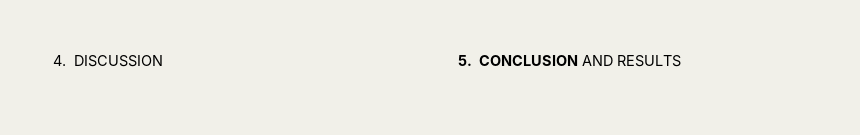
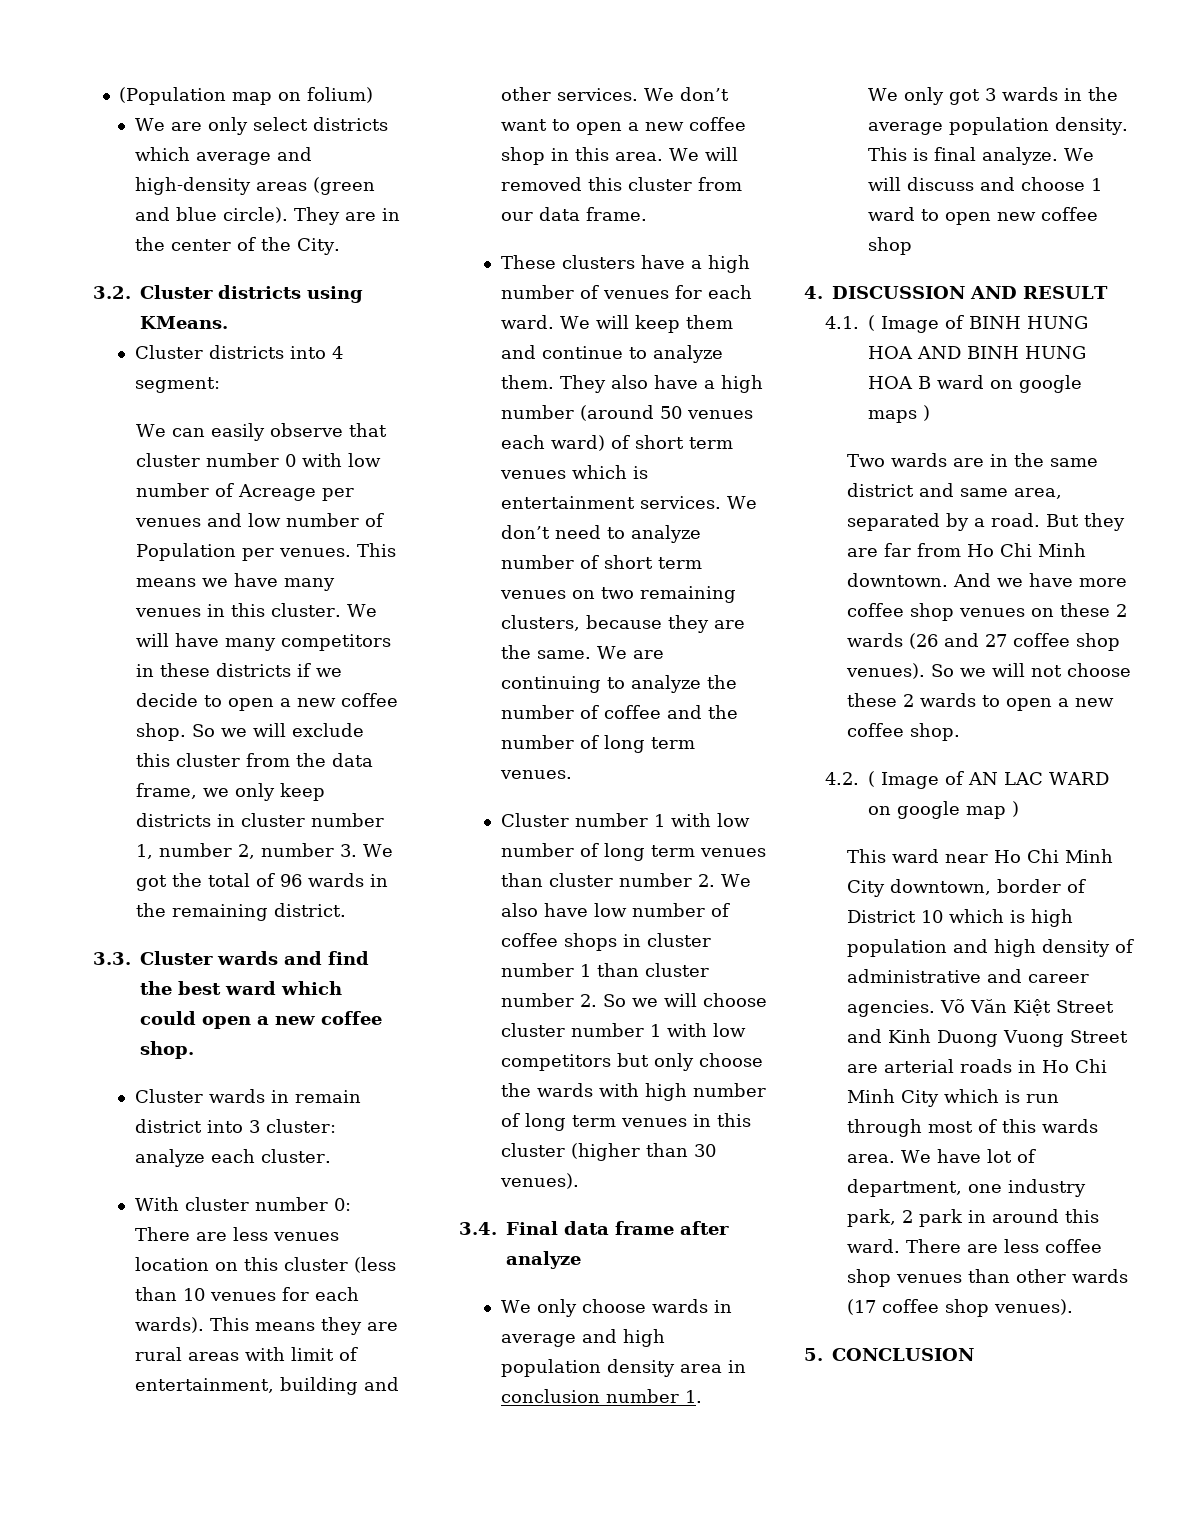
- 4. DISCUSSION
+ (Population map on folium)
+ We are only select districts which average and high-density areas (green and blue circle). They are in the center of the City.
+ 3.2. Cluster districts using KMeans.
+ Cluster districts into 4 segment:
+ We can easily observe that cluster number 0 with low number of Acreage per venues and low number of Population per venues. This means we have many venues in this cluster. We will have many competitors in these districts if we decide to open a new coffee shop. So we will exclude this cluster from the data frame, we only keep districts in cluster number 1, number 2, number 3. We got the total of 96 wards in the remaining district.
+ 3.3. Cluster wards and find the best ward which could open a new coffee shop.
+ Cluster wards in remain district into 3 cluster: analyze each cluster.
+ With cluster number 0: There are less venues location on this cluster (less than 10 venues for each wards). This means they are rural areas with limit of entertainment, building and other services. We don’t want to open a new coffee shop in this area. We will removed this cluster from our data frame.
+ These clusters have a high number of venues for each ward. We will keep them and continue to analyze them. They also have a high number (around 50 venues each ward) of short term venues which is entertainment services. We don’t need to analyze number of short term venues on two remaining clusters, because they are the same. We are continuing to analyze the number of coffee and the number of long term venues.
+ Cluster number 1 with low number of long term venues than cluster number 2. We also have low number of coffee shops in cluster number 1 than cluster number 2. So we will choose cluster number 1 with low competitors but only choose the wards with high number of long term venues in this cluster (higher than 30 venues).
+ 3.4. Final data frame after analyze
+ We only choose wards in average and high population density area in conclusion number 1.
+ We only got 3 wards in the average population density. This is final analyze. We will discuss and choose 1 ward to open new coffee shop
+ 4. DISCUSSION AND RESULT
+ 4.1. ( Image of BINH HUNG HOA AND BINH HUNG HOA B ward on google maps )
+ Two wards are in the same district and same area, separated by a road. But they are far from Ho Chi Minh downtown. And we have more coffee shop venues on these 2 wards (26 and 27 coffee shop venues). So we will not choose these 2 wards to open a new coffee shop.
+ 4.2. ( Image of AN LAC WARD on google map )
+ This ward near Ho Chi Minh City downtown, border of District 10 which is high population and high density of administrative and career agencies. Võ Văn Kiệt Street and Kinh Duong Vuong Street are arterial roads in Ho Chi Minh City which is run through most of this wards area. We have lot of department, one industry park, 2 park in around this ward. There are less coffee shop venues than other wards (17 coffee shop venues).
- 5. CONCLUSION AND RESULTS
+ 5. CONCLUSION

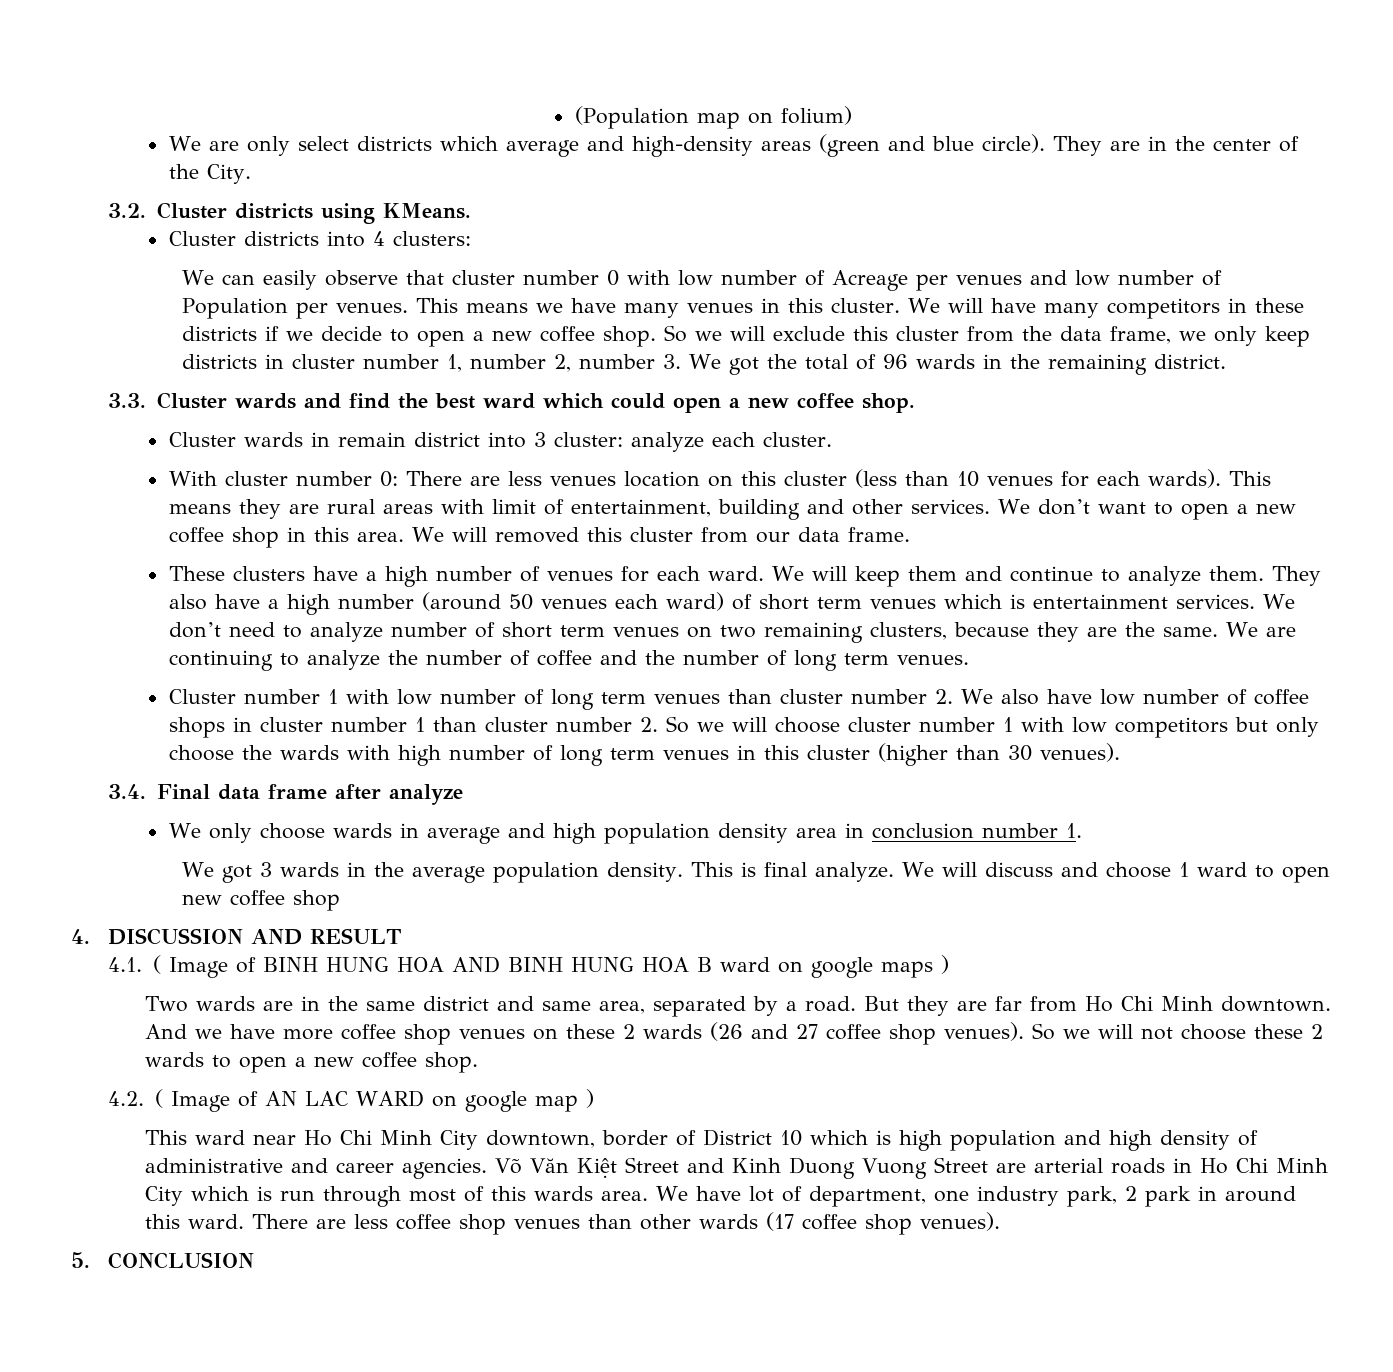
- Cluster districts into 4 segment:
+ Cluster districts into 4 clusters:
- We only got 3 wards in the average population density.
+ We got 3 wards in the average population density.

